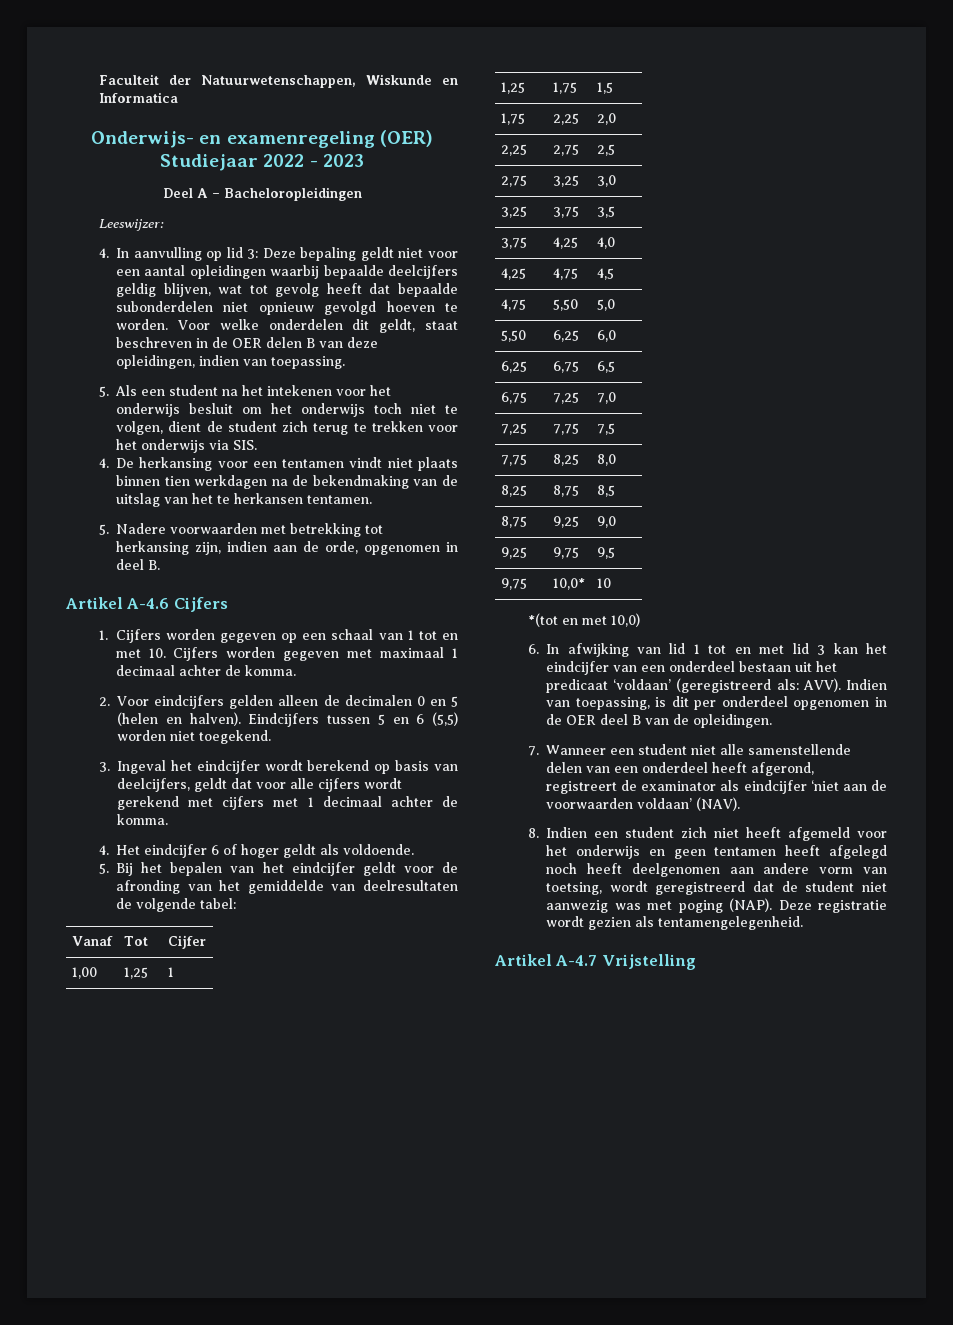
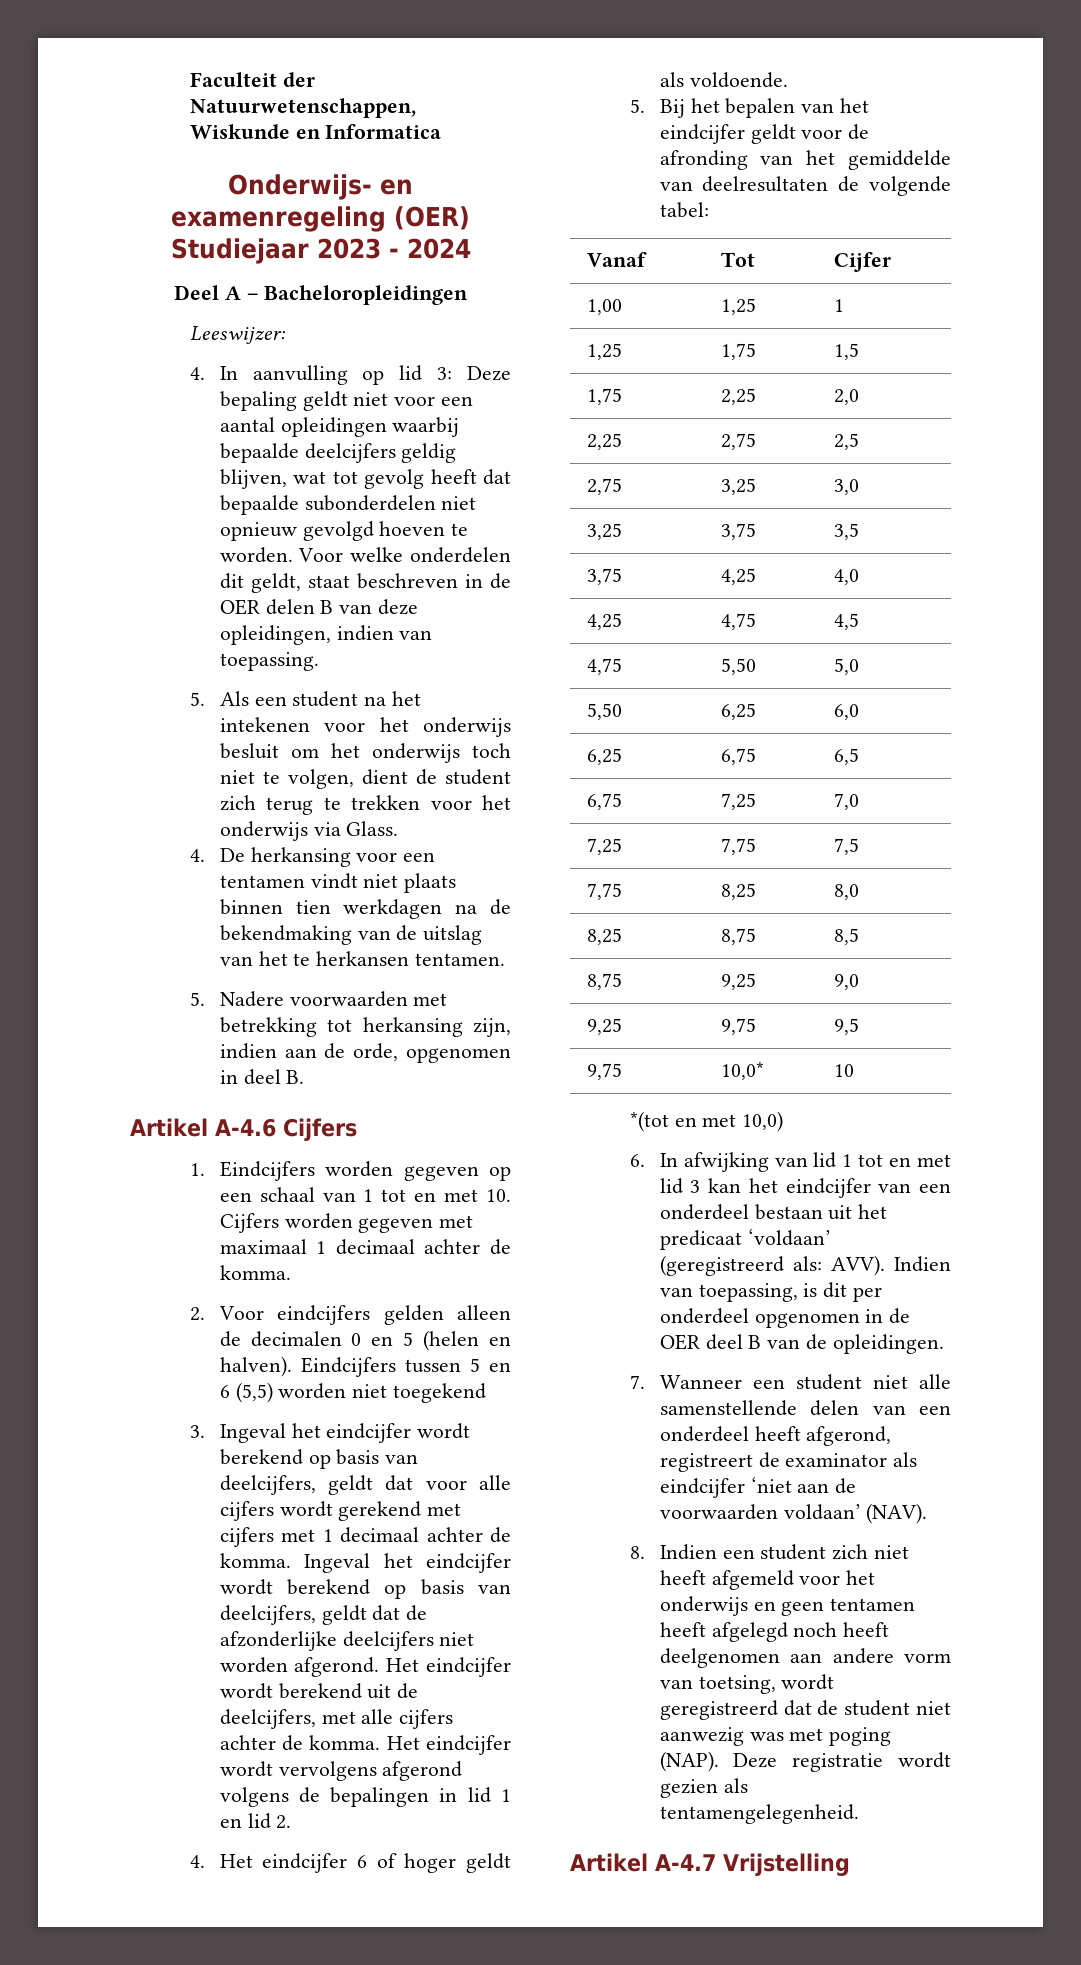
- Onderwijs- en examenregeling (OER) Studiejaar 2022 - 2023
+ Onderwijs- en examenregeling (OER) Studiejaar 2023 - 2024
- 5. Als een student na het intekenen voor het onderwijs besluit om het onderwijs toch niet te volgen, dient de student zich terug te trekken voor het onderwijs via SIS.
+ 5. Als een student na het intekenen voor het onderwijs besluit om het onderwijs toch niet te volgen, dient de student zich terug te trekken voor het onderwijs via Glass.
- 1. Cijfers worden gegeven op een schaal van 1 tot en met 10. Cijfers worden gegeven met maximaal 1 decimaal achter de komma.
+ 1. Eindcijfers worden gegeven op een schaal van 1 tot en met 10. Cijfers worden gegeven met maximaal 1 decimaal achter de komma.
- Eindcijfers tussen 5 en 6 (5,5) worden niet toegekend.
+ Eindcijfers tussen 5 en 6 (5,5) worden niet toegekend
+ Ingeval het eindcijfer wordt berekend op basis van deelcijfers, geldt dat de afzonderlijke deelcijfers niet worden afgerond. Het eindcijfer wordt berekend uit de deelcijfers, met alle cijfers achter de komma. Het eindcijfer wordt vervolgens afgerond volgens de bepalingen in lid 1 en lid 2.

